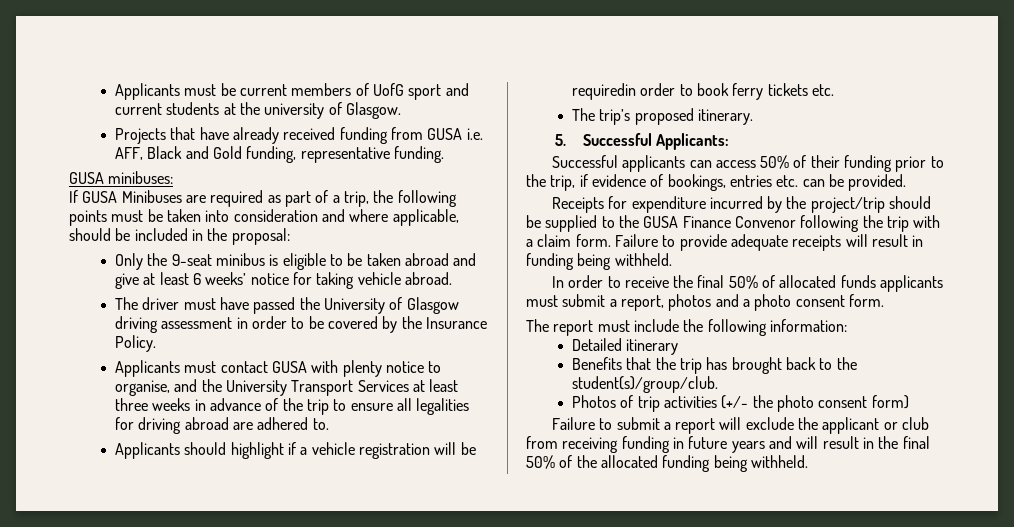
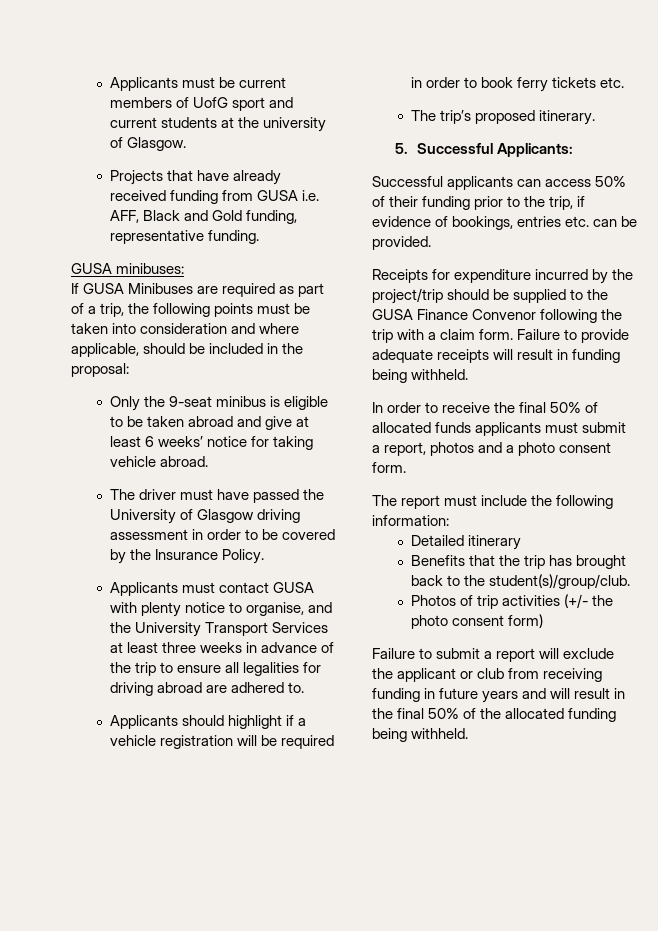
- Applicants should highlight if a vehicle registration will be requiredin order to book ferry tickets etc.
+ Applicants should highlight if a vehicle registration will be required in order to book ferry tickets etc.

